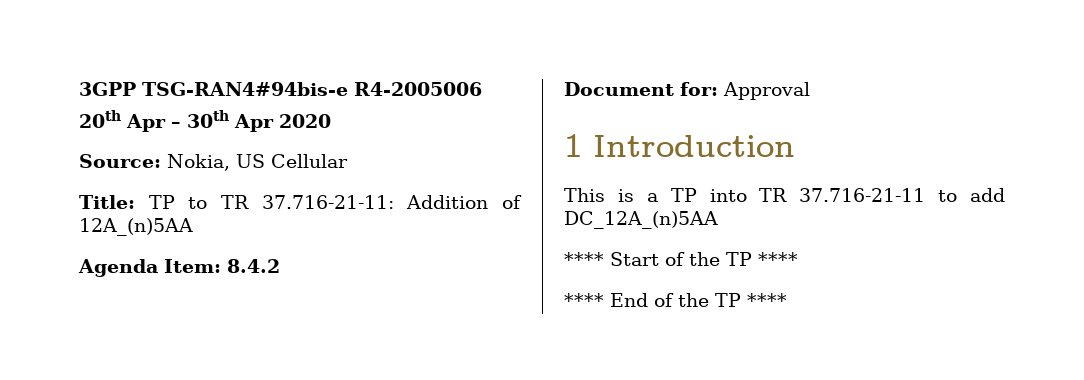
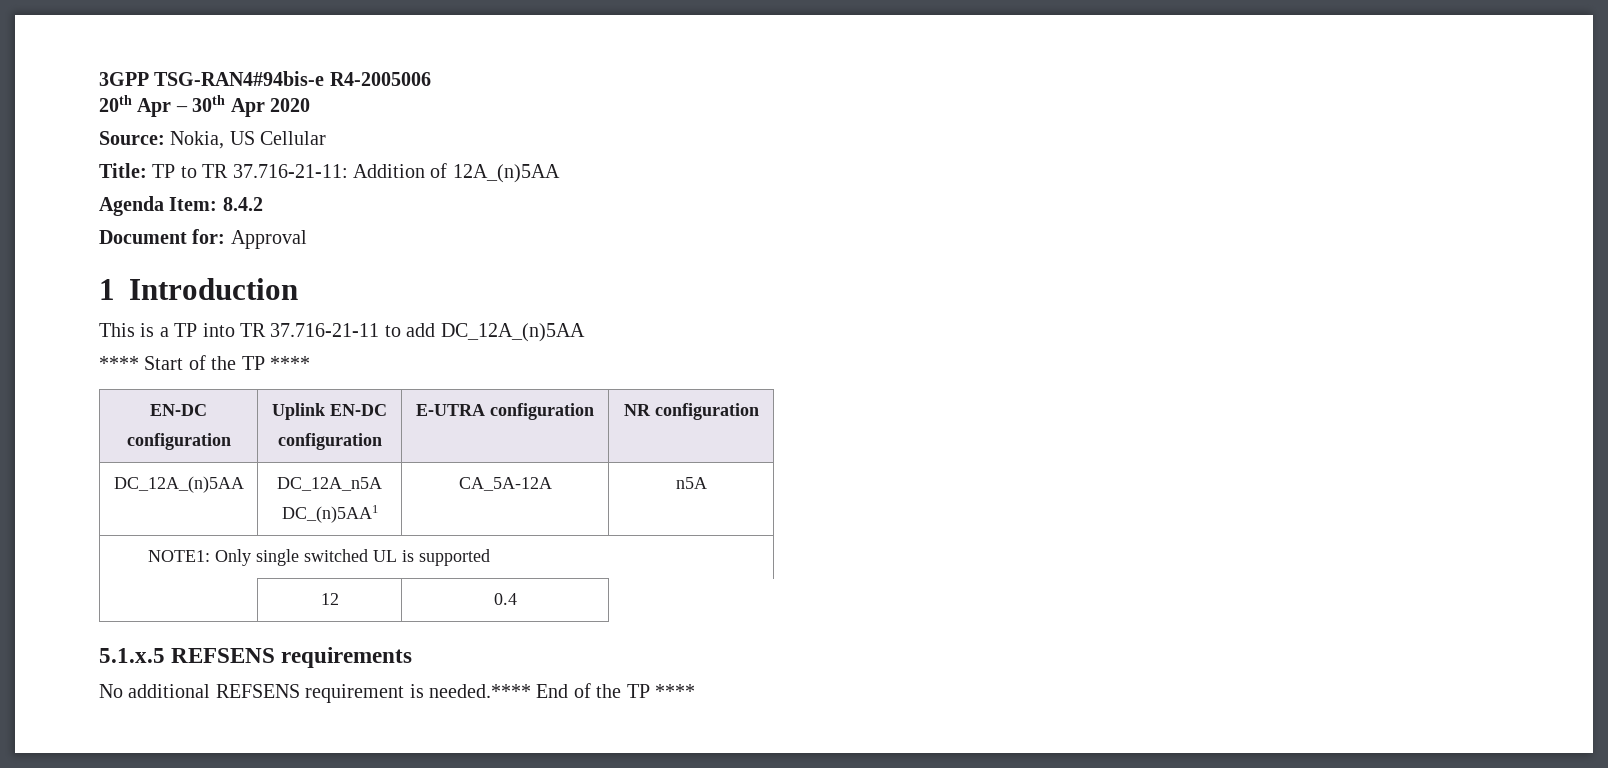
  **** Start of the TP ****
- **** End of the TP ****
+ EN-DC
+ configuration | Uplink EN-DC
+ configuration | E-UTRA configuration | NR configuration
+ DC_12A_(n)5AA | DC_12A_n5A
+ DC_(n)5AA1 | CA_5A-12A | n5A
+ NOTE1: Only single switched UL is supported
+ | 12 | 0.4
+ 5.1.x.5 REFSENS requirements
+ No additional REFSENS requirement is needed.**** End of the TP ****

